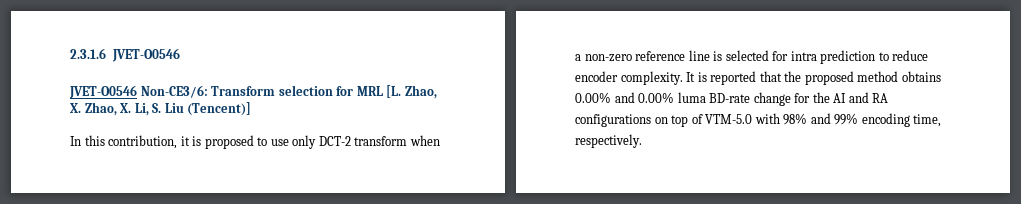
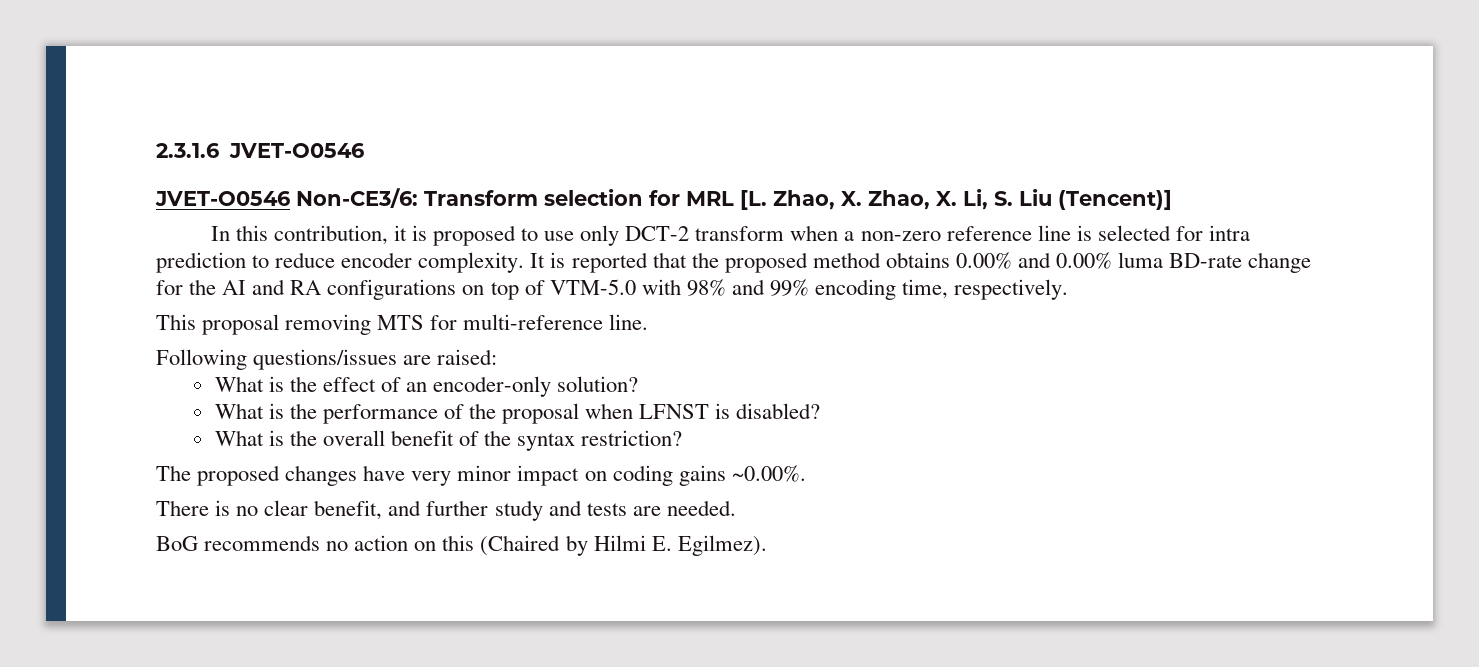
+ This proposal removing MTS for multi-reference line.
+ Following questions/issues are raised:
+ What is the effect of an encoder-only solution?
+ What is the performance of the proposal when LFNST is disabled?
+ What is the overall benefit of the syntax restriction?
+ The proposed changes have very minor impact on coding gains ~0.00%.
+ There is no clear benefit, and further study and tests are needed.
+ BoG recommends no action on this (Chaired by Hilmi E. Egilmez).

